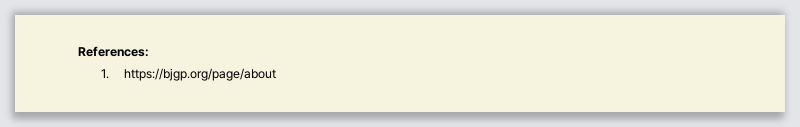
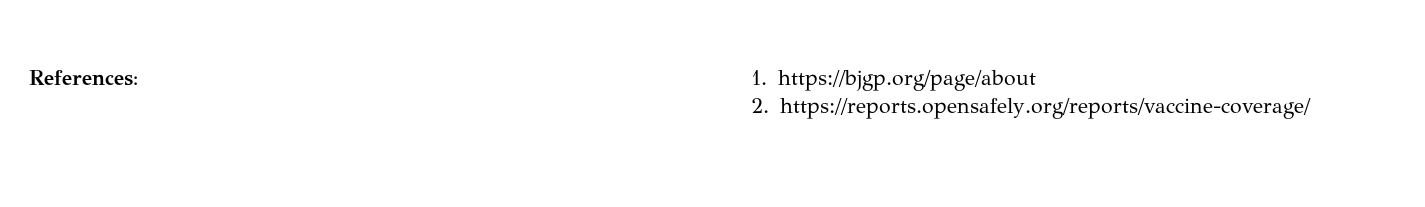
+ 2. https://reports.opensafely.org/reports/vaccine-coverage/

